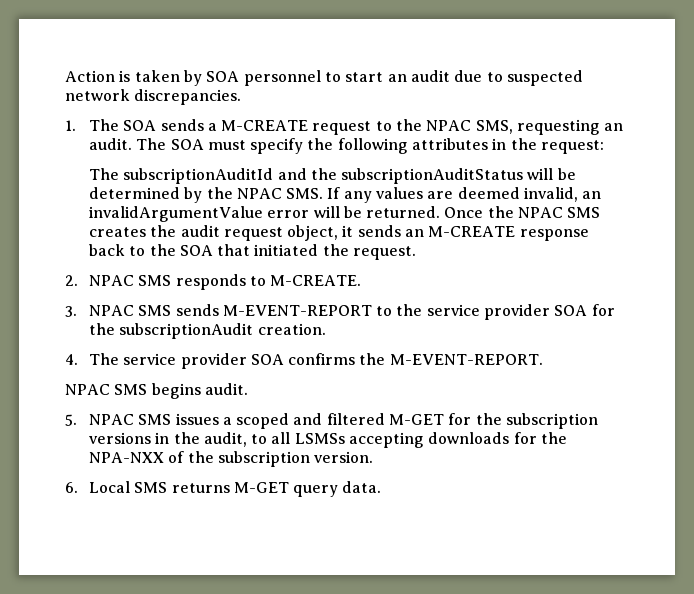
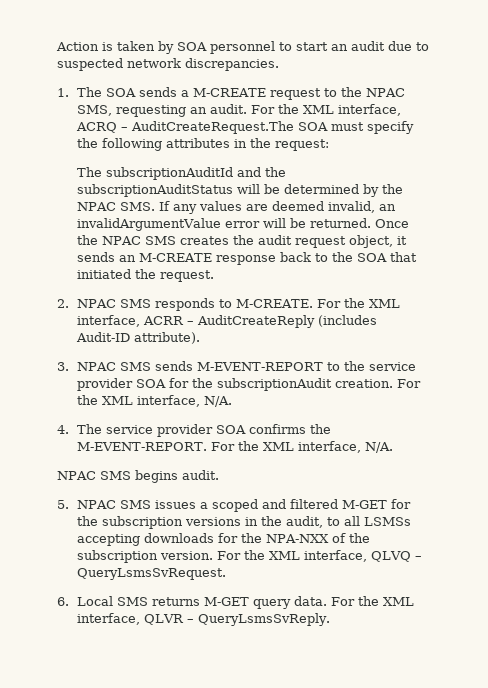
- The SOA must specify the following attributes in the request:
+ For the XML interface, ACRQ – AuditCreateRequest.The SOA must specify the following attributes in the request:
+ For the XML interface, ACRR – AuditCreateReply (includes Audit-ID attribute).
- 3. NPAC SMS sends M-EVENT-REPORT to the service provider SOA for the subscriptionAudit creation.
+ 3. NPAC SMS sends M-EVENT-REPORT to the service provider SOA for the subscriptionAudit creation. For the XML interface, N/A.
- 4. The service provider SOA confirms the M-EVENT-REPORT.
+ 4. The service provider SOA confirms the M-EVENT-REPORT. For the XML interface, N/A.
+ For the XML interface, QLVQ – QueryLsmsSvRequest.
+ For the XML interface, QLVR – QueryLsmsSvReply.

